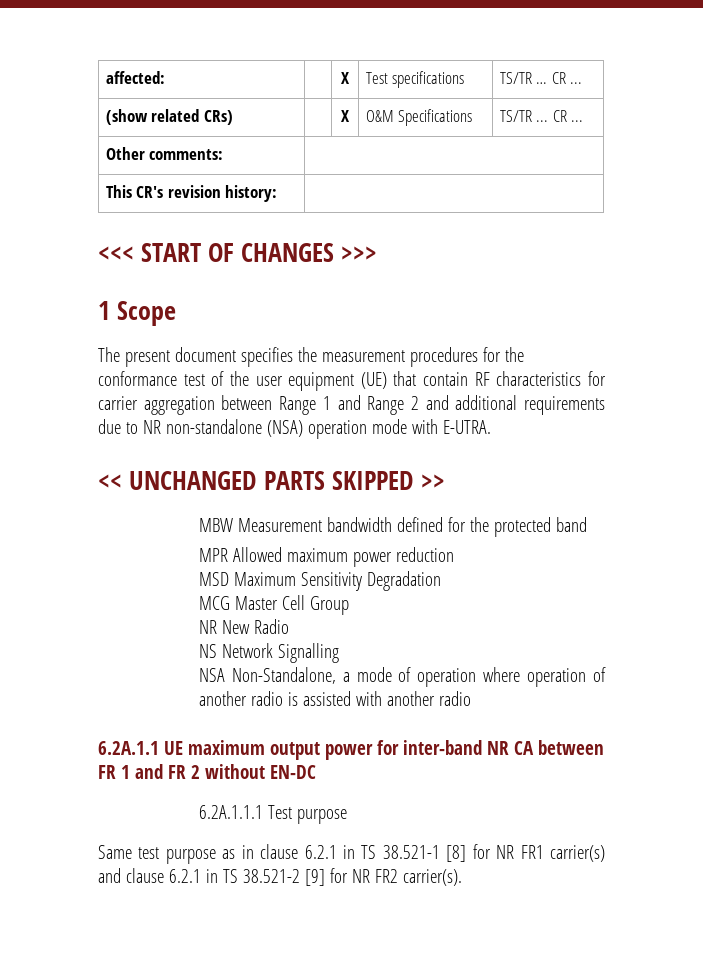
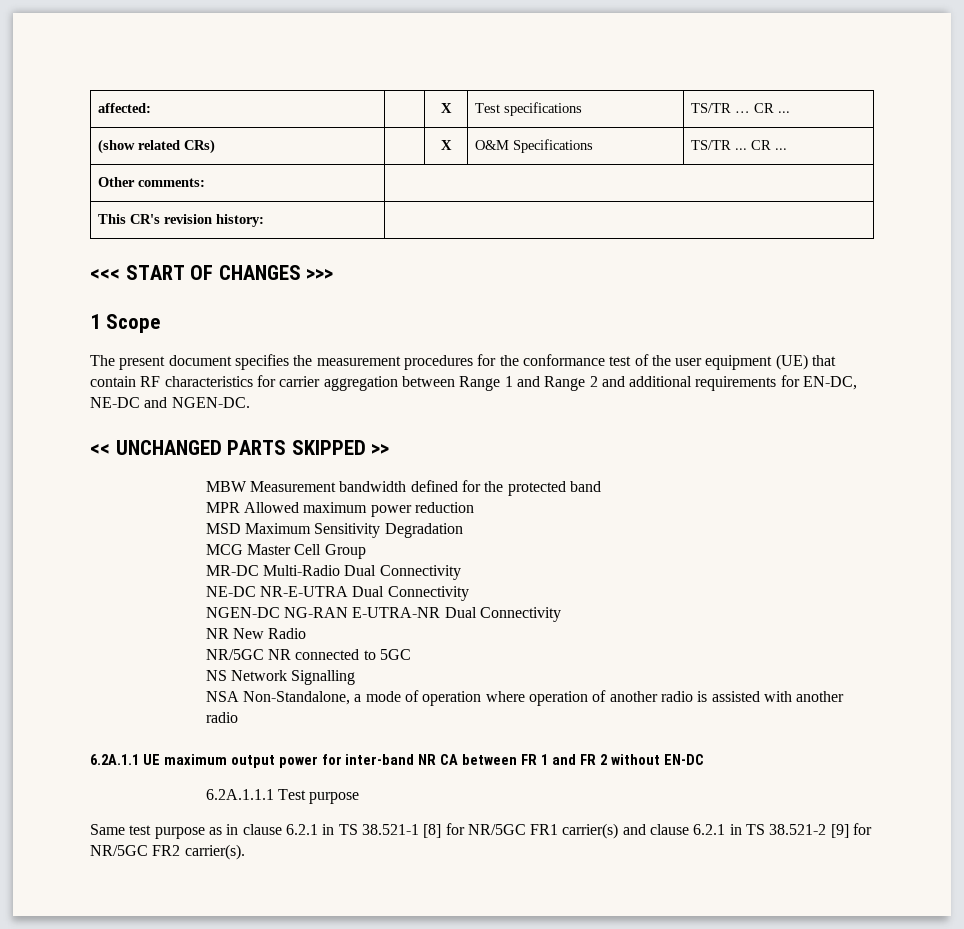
- The present document specifies the measurement procedures for the conformance test of the user equipment (UE) that contain RF characteristics for carrier aggregation between Range 1 and Range 2 and additional requirements due to NR non-standalone (NSA) operation mode with E-UTRA.
+ The present document specifies the measurement procedures for the conformance test of the user equipment (UE) that contain RF characteristics for carrier aggregation between Range 1 and Range 2 and additional requirements for EN-DC, NE-DC and NGEN-DC.
+ MR-DC Multi-Radio Dual Connectivity
+ NE-DC NR-E-UTRA Dual Connectivity
+ NGEN-DC NG-RAN E-UTRA-NR Dual Connectivity
  NR New Radio
+ NR/5GC NR connected to 5GC
- Same test purpose as in clause 6.2.1 in TS 38.521-1 [8] for NR FR1 carrier(s) and clause 6.2.1 in TS 38.521-2 [9] for NR FR2 carrier(s).
+ Same test purpose as in clause 6.2.1 in TS 38.521-1 [8] for NR/5GC FR1 carrier(s) and clause 6.2.1 in TS 38.521-2 [9] for NR/5GC FR2 carrier(s).

